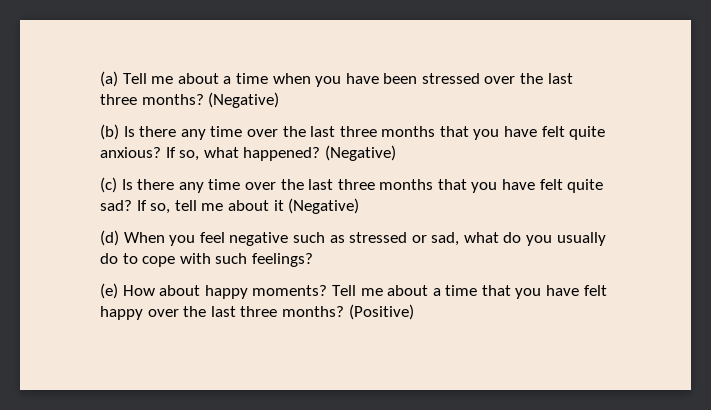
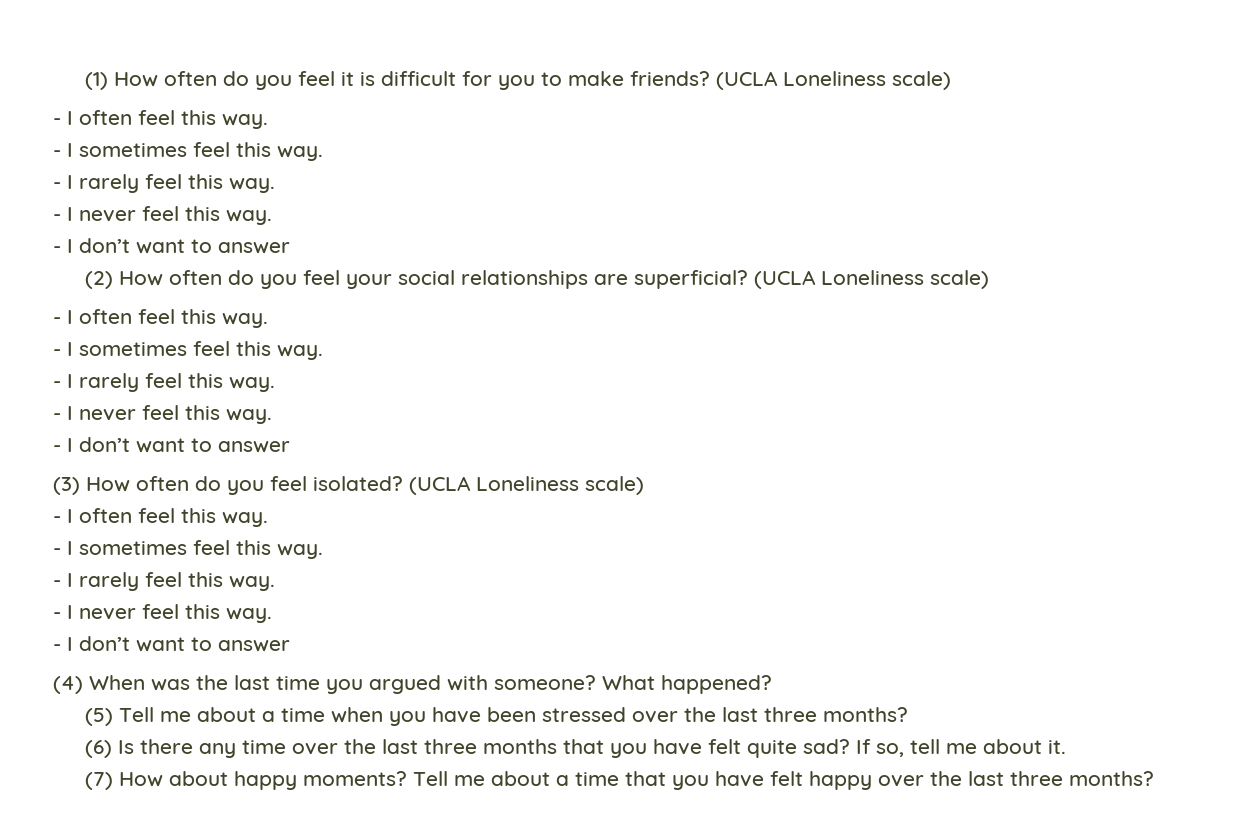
- (a) Tell me about a time when you have been stressed over the last three months? (Negative)
- (b) Is there any time over the last three months that you have felt quite anxious? If so, what happened? (Negative)
- (c) Is there any time over the last three months that you have felt quite sad?
+ (1) How often do you feel it is difficult for you to make friends? (UCLA Loneliness scale)
+ - I often feel this way.
+ - I sometimes feel this way.
+ - I rarely feel this way.
+ - I never feel this way.
+ - I don’t want to answer
+ (2) How often do you feel your social relationships are superficial? (UCLA Loneliness scale)
+ - I often feel this way.
+ - I sometimes feel this way.
+ - I rarely feel this way.
+ - I never feel this way.
+ - I don’t want to answer
+ (3) How often do you feel isolated? (UCLA Loneliness scale)
+ - I often feel this way.
+ - I sometimes feel this way.
+ - I rarely feel this way.
+ - I never feel this way.
+ - I don’t want to answer
+ (4) When was the last time you argued with someone? What happened?
+ (5) Tell me about a time when you have been stressed over the last three months?
+ (6) Is there any time over the last three months that you have felt quite sad?
- If so, tell me about it (Negative)
- (d) When you feel negative such as stressed or sad, what do you usually do to cope with such feelings?
- (e) How about happy moments?
+ If so, tell me about it.
+ (7) How about happy moments?
- (Positive)

